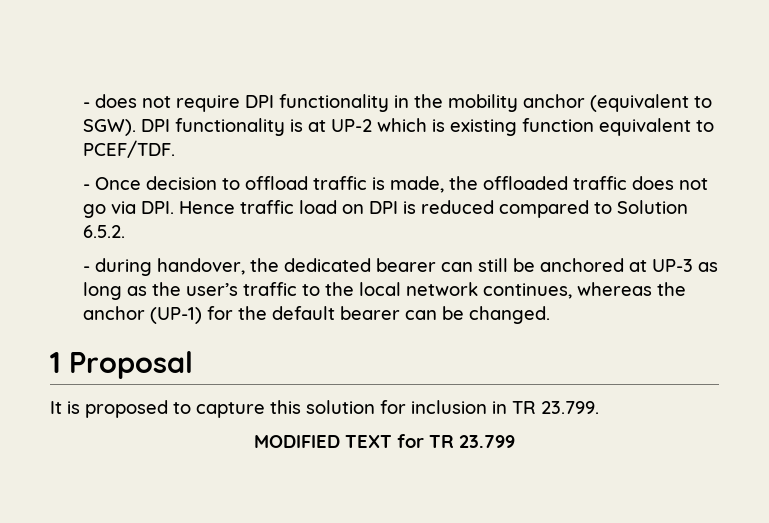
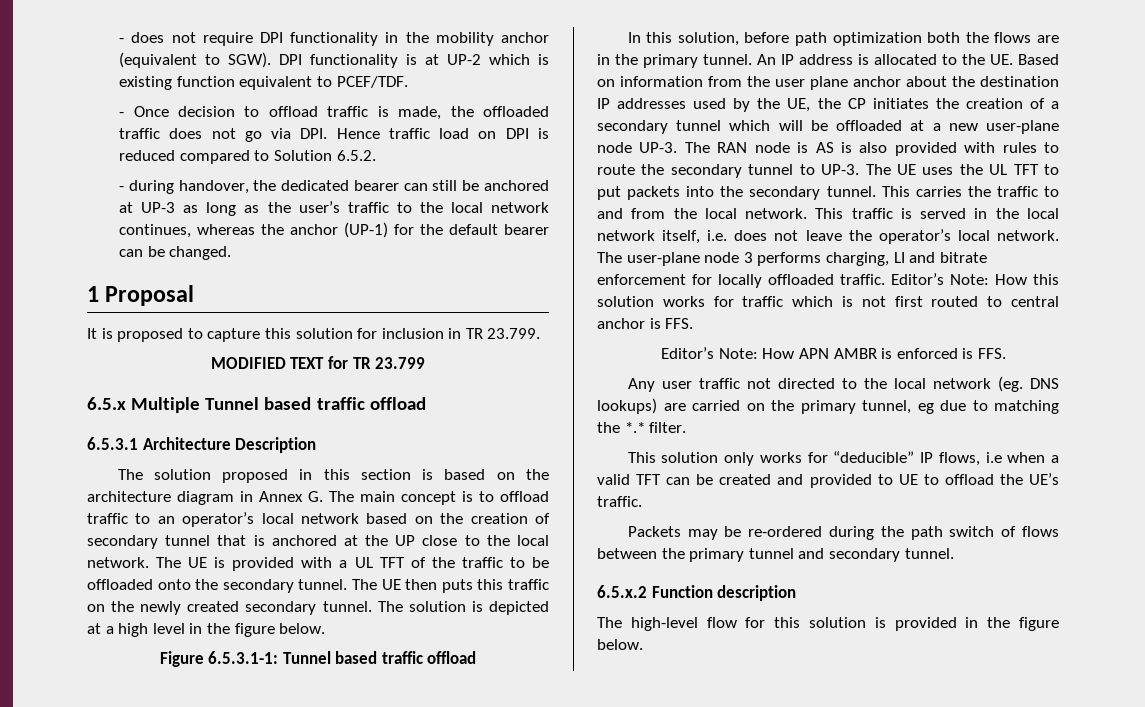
+ 6.5.x Multiple Tunnel based traffic offload
+ 6.5.3.1 Architecture Description
+ The solution proposed in this section is based on the architecture diagram in Annex G. The main concept is to offload traffic to an operator’s local network based on the creation of secondary tunnel that is anchored at the UP close to the local network. The UE is provided with a UL TFT of the traffic to be offloaded onto the secondary tunnel. The UE then puts this traffic on the newly created secondary tunnel. The solution is depicted at a high level in the figure below.
+ Figure 6.5.3.1-1: Tunnel based traffic offload
+ In this solution, before path optimization both the flows are in the primary tunnel. An IP address is allocated to the UE. Based on information from the user plane anchor about the destination IP addresses used by the UE, the CP initiates the creation of a secondary tunnel which will be offloaded at a new user-plane node UP-3. The RAN node is AS is also provided with rules to route the secondary tunnel to UP-3. The UE uses the UL TFT to put packets into the secondary tunnel. This carries the traffic to and from the local network. This traffic is served in the local network itself, i.e. does not leave the operator’s local network. The user-plane node 3 performs charging, LI and bitrate enforcement for locally offloaded traffic. Editor’s Note: How this solution works for traffic which is not first routed to central anchor is FFS.
+ Editor’s Note: How APN AMBR is enforced is FFS.
+ Any user traffic not directed to the local network (eg. DNS lookups) are carried on the primary tunnel, eg due to matching the *.* filter.
+ This solution only works for “deducible” IP flows, i.e when a valid TFT can be created and provided to UE to offload the UE’s traffic.
+ Packets may be re-ordered during the path switch of flows between the primary tunnel and secondary tunnel.
+ 6.5.x.2 Function description
+ The high-level flow for this solution is provided in the figure below.

